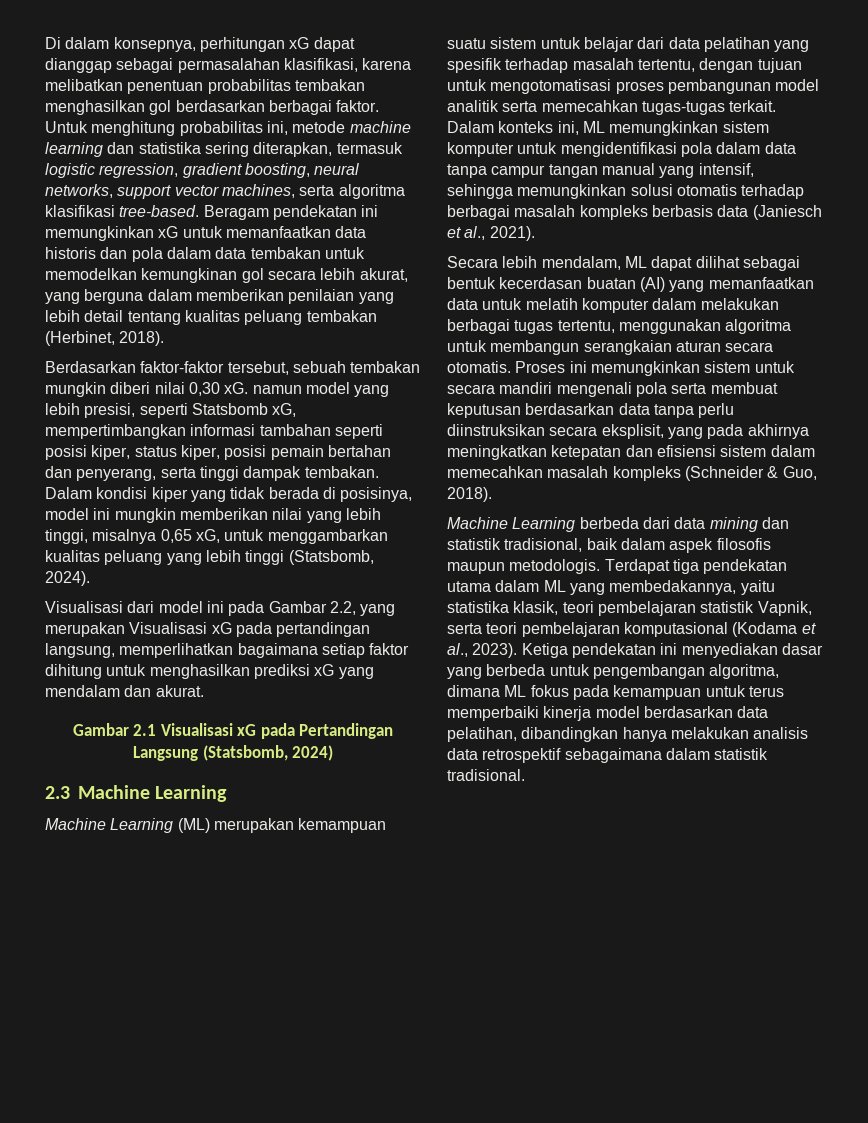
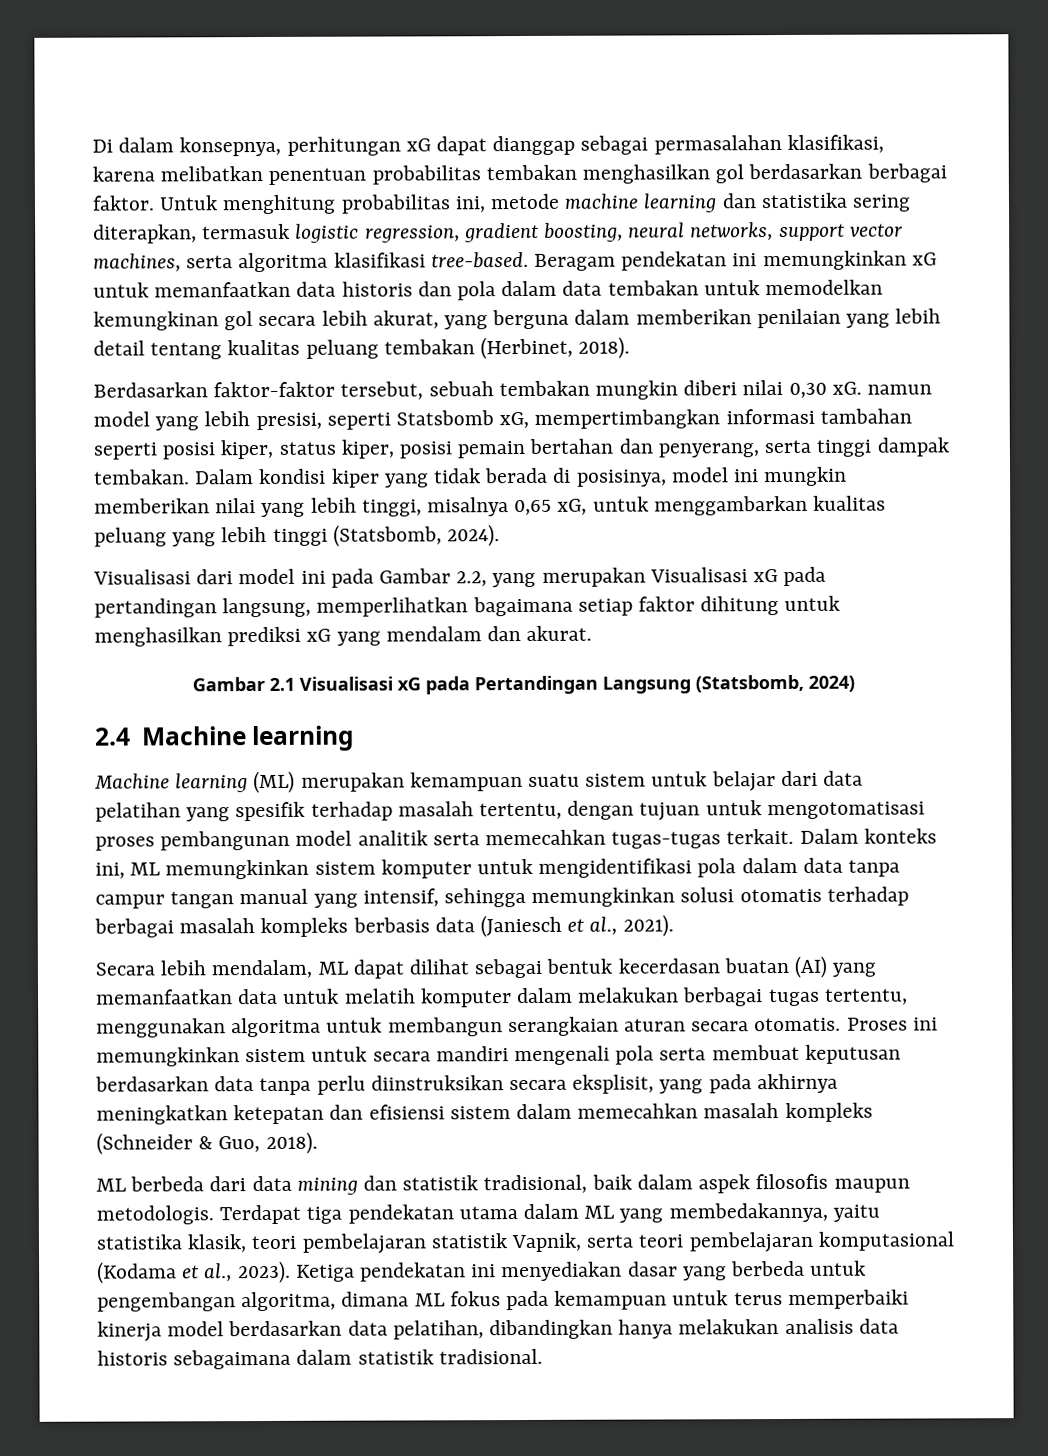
- 2.3 Machine Learning
- Machine Learning (ML) merupakan kemampuan suatu sistem untuk belajar dari data pelatihan yang spesifik terhadap masalah tertentu, dengan tujuan untuk mengotomatisasi proses pembangunan model analitik serta memecahkan tugas-tugas terkait.
+ 2.4 Machine learning
+ Machine learning (ML) merupakan kemampuan suatu sistem untuk belajar dari data pelatihan yang spesifik terhadap masalah tertentu, dengan tujuan untuk mengotomatisasi proses pembangunan model analitik serta memecahkan tugas-tugas terkait.
- Machine Learning berbeda dari data mining dan statistik tradisional, baik dalam aspek filosofis maupun metodologis.
+ ML berbeda dari data mining dan statistik tradisional, baik dalam aspek filosofis maupun metodologis.
- Ketiga pendekatan ini menyediakan dasar yang berbeda untuk pengembangan algoritma, dimana ML fokus pada kemampuan untuk terus memperbaiki kinerja model berdasarkan data pelatihan, dibandingkan hanya melakukan analisis data retrospektif sebagaimana dalam statistik tradisional.
+ Ketiga pendekatan ini menyediakan dasar yang berbeda untuk pengembangan algoritma, dimana ML fokus pada kemampuan untuk terus memperbaiki kinerja model berdasarkan data pelatihan, dibandingkan hanya melakukan analisis data historis sebagaimana dalam statistik tradisional.

